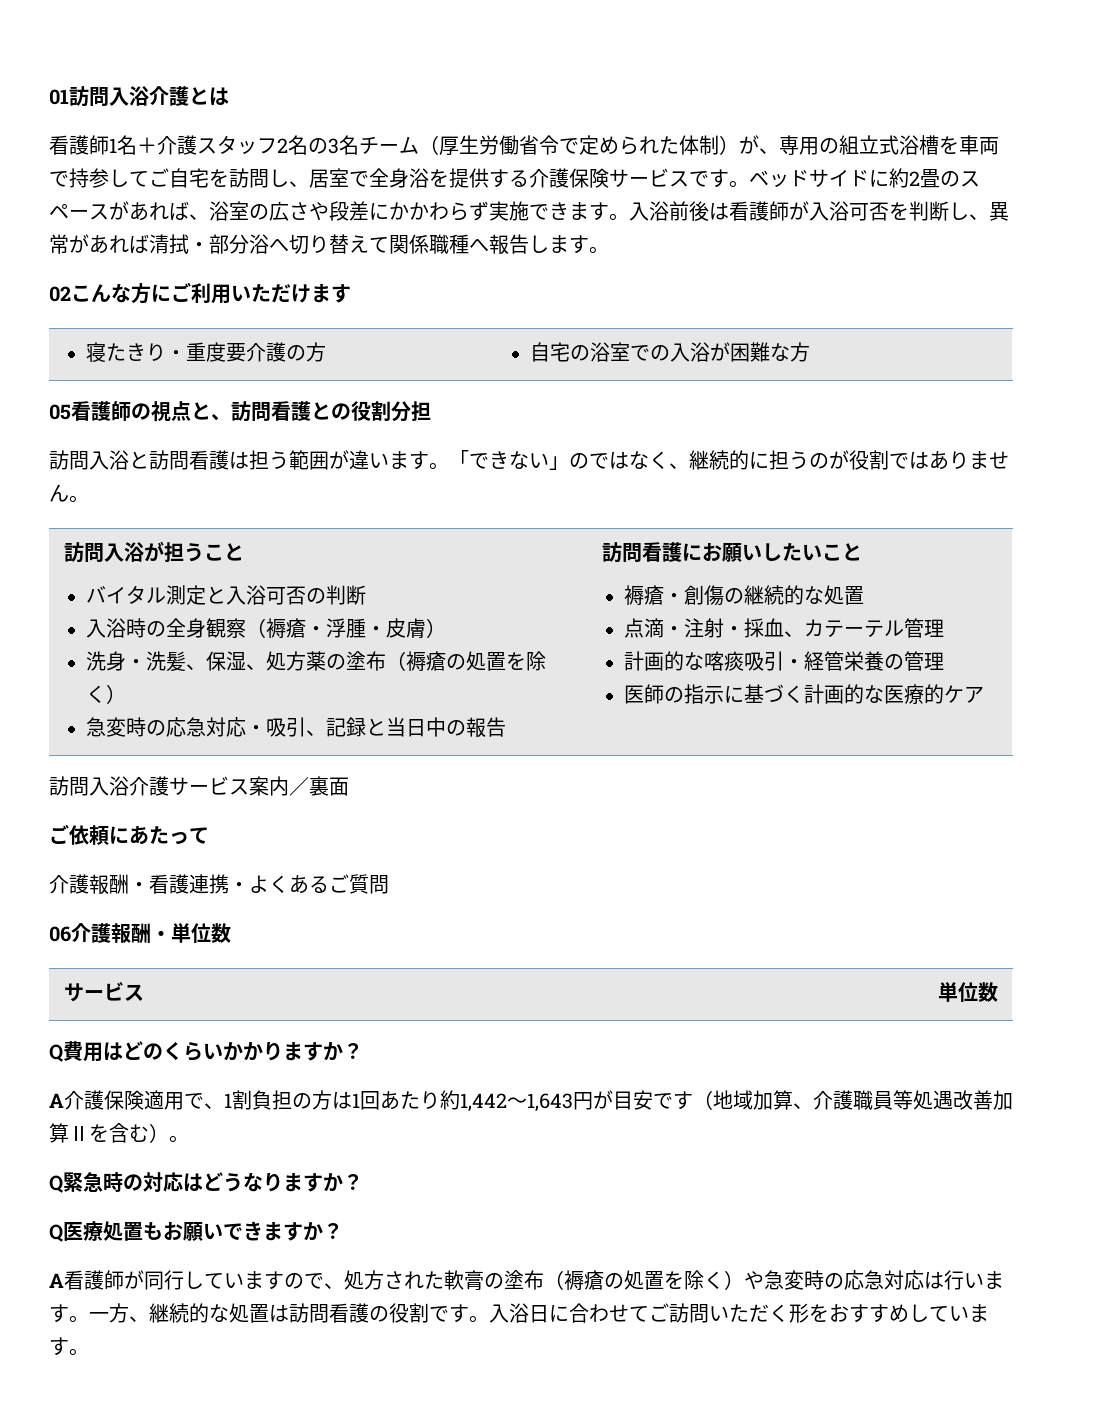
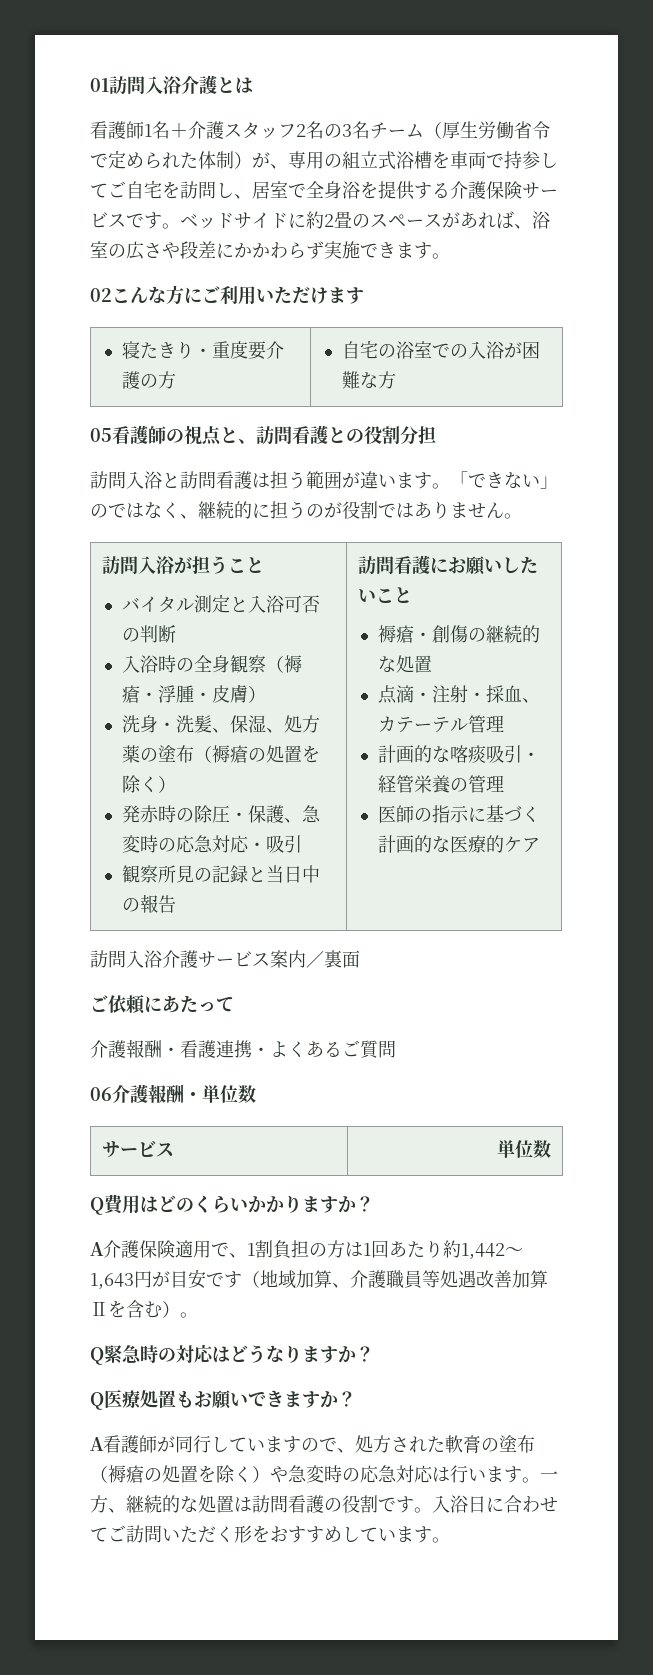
- 入浴前後は看護師が入浴可否を判断し、異常があれば清拭・部分浴へ切り替えて関係職種へ報告します。
- 急変時の応急対応・吸引、記録と当日中の報告
+ 発赤時の除圧・保護、急変時の応急対応・吸引
+ 観察所見の記録と当日中の報告

